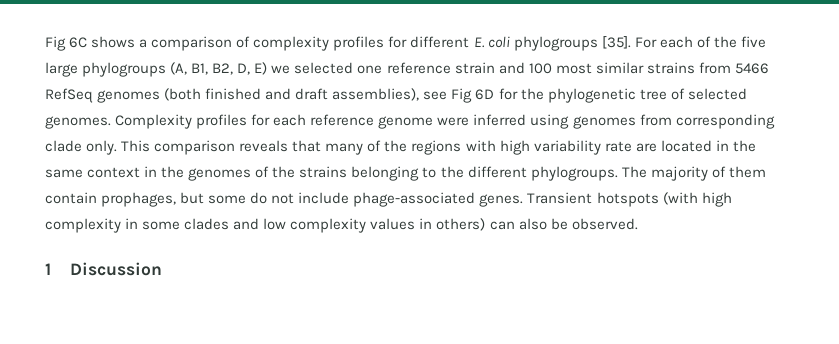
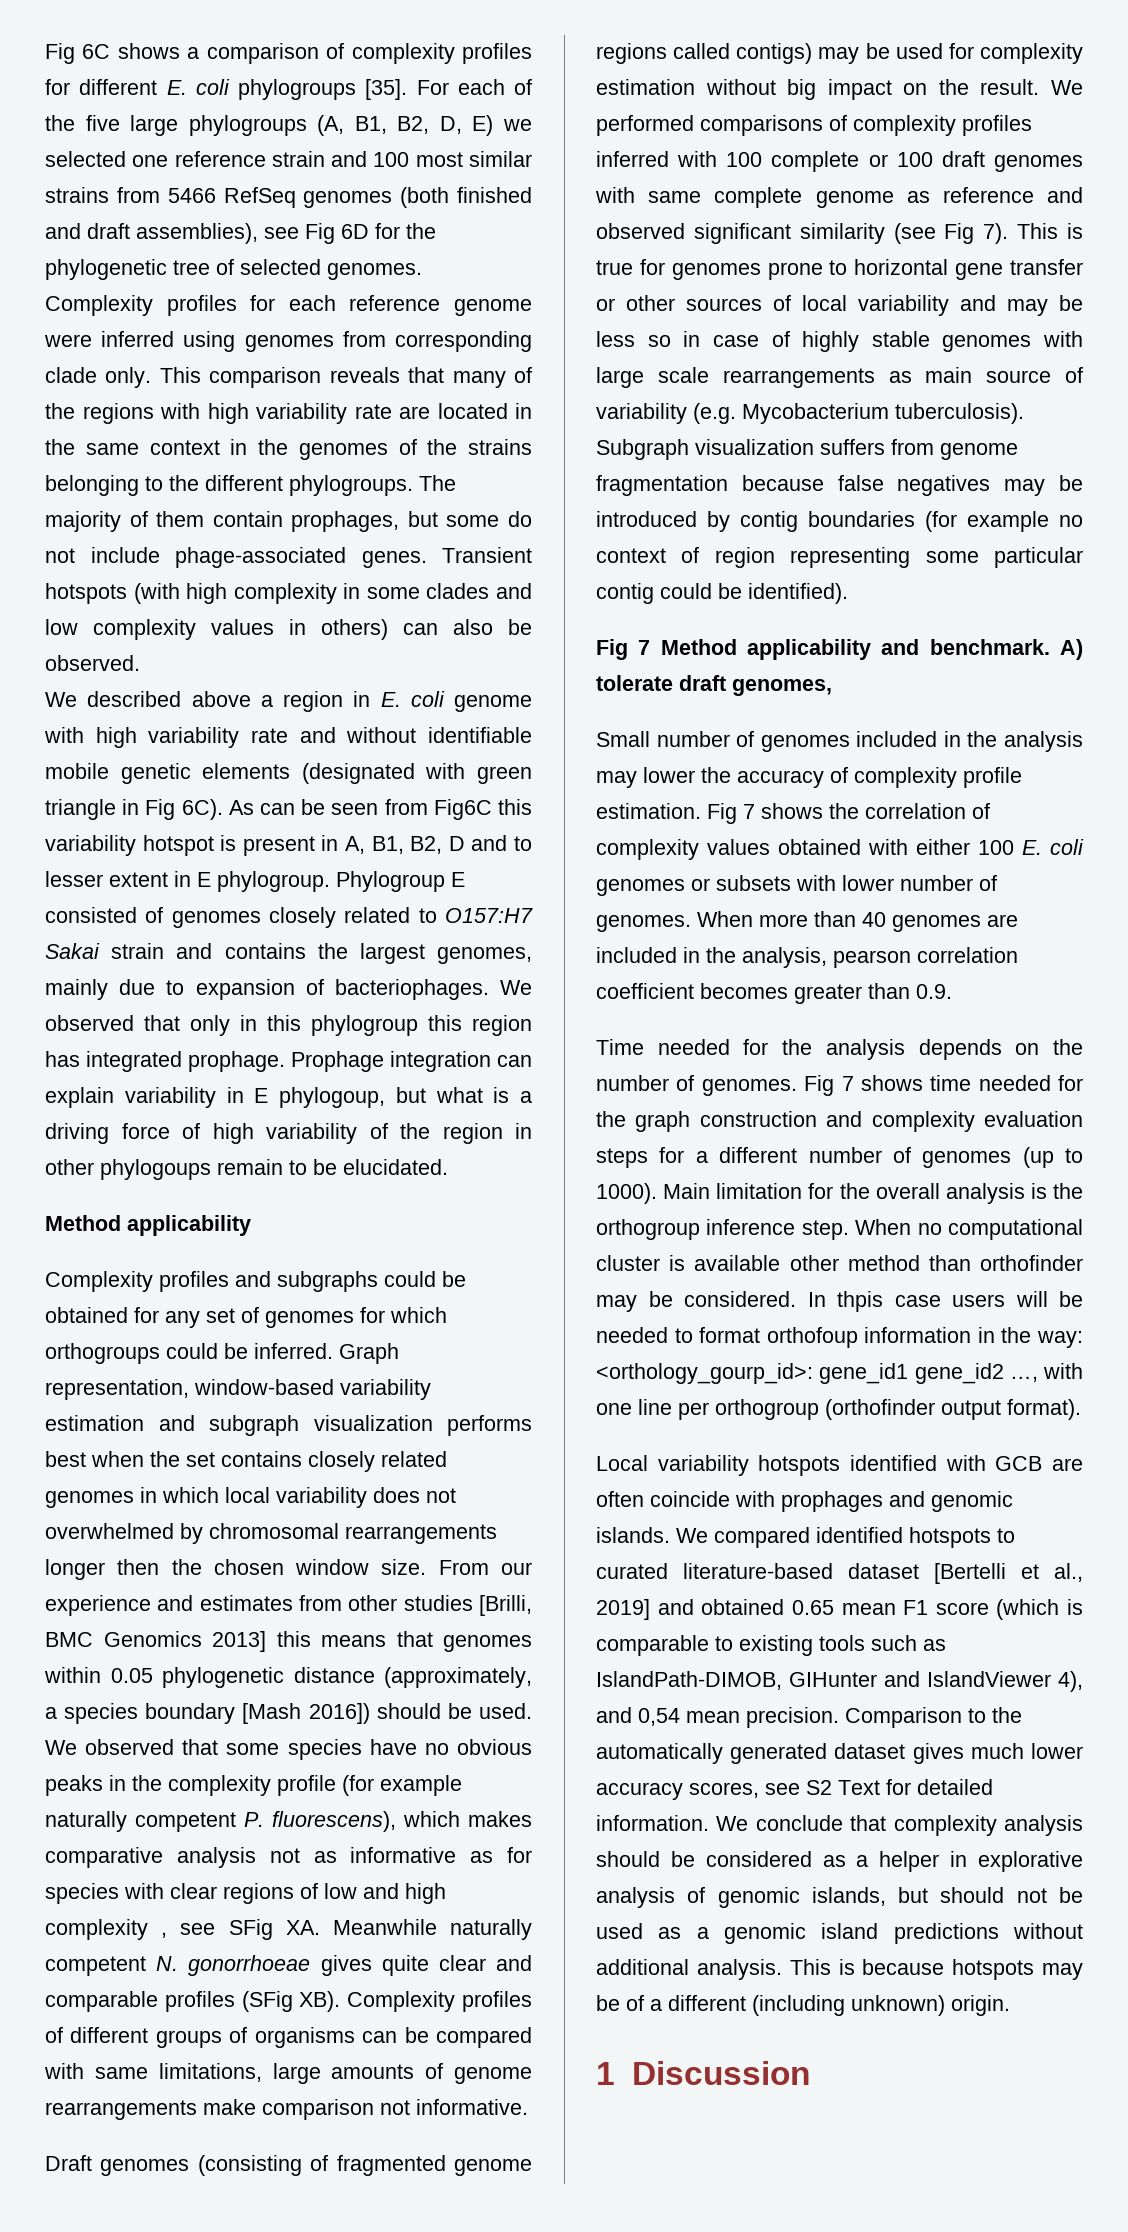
+ We described above a region in E. coli genome with high variability rate and without identifiable mobile genetic elements (designated with green triangle in Fig 6C). As can be seen from Fig6C this variability hotspot is present in A, B1, B2, D and to lesser extent in E phylogroup. Phylogroup E consisted of genomes closely related to O157:H7 Sakai strain and contains the largest genomes, mainly due to expansion of bacteriophages. We observed that only in this phylogroup this region has integrated prophage. Prophage integration can explain variability in E phylogoup, but what is a driving force of high variability of the region in other phylogoups remain to be elucidated.
+ Method applicability
+ Complexity profiles and subgraphs could be obtained for any set of genomes for which orthogroups could be inferred. Graph representation, window-based variability estimation and subgraph visualization performs best when the set contains closely related genomes in which local variability does not overwhelmed by chromosomal rearrangements longer then the chosen window size. From our experience and estimates from other studies [Brilli, BMC Genomics 2013] this means that genomes within 0.05 phylogenetic distance (approximately, a species boundary [Mash 2016]) should be used. We observed that some species have no obvious peaks in the complexity profile (for example naturally competent P. fluorescens), which makes comparative analysis not as informative as for species with clear regions of low and high complexity , see SFig XA. Meanwhile naturally competent N. gonorrhoeae gives quite clear and comparable profiles (SFig XB). Complexity profiles of different groups of organisms can be compared with same limitations, large amounts of genome rearrangements make comparison not informative.
+ Draft genomes (consisting of fragmented genome regions called contigs) may be used for complexity estimation without big impact on the result. We performed comparisons of complexity profiles inferred with 100 complete or 100 draft genomes with same complete genome as reference and observed significant similarity (see Fig 7). This is true for genomes prone to horizontal gene transfer or other sources of local variability and may be less so in case of highly stable genomes with large scale rearrangements as main source of variability (e.g. Mycobacterium tuberculosis). Subgraph visualization suffers from genome fragmentation because false negatives may be introduced by contig boundaries (for example no context of region representing some particular contig could be identified).
+ Fig 7 Method applicability and benchmark. A) tolerate draft genomes,
+ Small number of genomes included in the analysis may lower the accuracy of complexity profile estimation. Fig 7 shows the correlation of complexity values obtained with either 100 E. coli genomes or subsets with lower number of genomes. When more than 40 genomes are included in the analysis, pearson correlation coefficient becomes greater than 0.9.
+ Time needed for the analysis depends on the number of genomes. Fig 7 shows time needed for the graph construction and complexity evaluation steps for a different number of genomes (up to 1000). Main limitation for the overall analysis is the orthogroup inference step. When no computational cluster is available other method than orthofinder may be considered. In thpis case users will be needed to format orthofoup information in the way: <orthology_gourp_id>: gene_id1 gene_id2 …, with one line per orthogroup (orthofinder output format).
+ Local variability hotspots identified with GCB are often coincide with prophages and genomic islands. We compared identified hotspots to curated literature-based dataset [Bertelli et al., 2019] and obtained 0.65 mean F1 score (which is comparable to existing tools such as IslandPath-DIMOB, GIHunter and IslandViewer 4), and 0,54 mean precision. Comparison to the automatically generated dataset gives much lower accuracy scores, see S2 Text for detailed information. We conclude that complexity analysis should be considered as a helper in explorative analysis of genomic islands, but should not be used as a genomic island predictions without additional analysis. This is because hotspots may be of a different (including unknown) origin.

